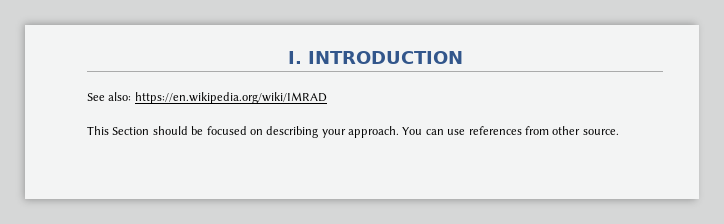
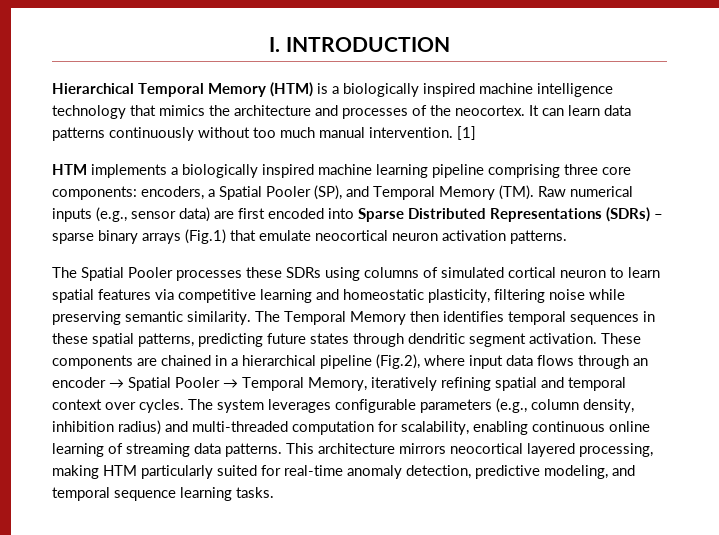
- See also: https://en.wikipedia.org/wiki/IMRAD
- This Section should be focused on describing your approach. You can use references from other source.
+ Hierarchical Temporal Memory (HTM) is a biologically inspired machine intelligence technology that mimics the architecture and processes of the neocortex. It can learn data patterns continuously without too much manual intervention. [1]
+ HTM implements a biologically inspired machine learning pipeline comprising three core components: encoders, a Spatial Pooler (SP), and Temporal Memory (TM). Raw numerical inputs (e.g., sensor data) are first encoded into Sparse Distributed Representations (SDRs) – sparse binary arrays (Fig.1) that emulate neocortical neuron activation patterns.
+ The Spatial Pooler processes these SDRs using columns of simulated cortical neuron to learn spatial features via competitive learning and homeostatic plasticity, filtering noise while preserving semantic similarity. The Temporal Memory then identifies temporal sequences in these spatial patterns, predicting future states through dendritic segment activation. These components are chained in a hierarchical pipeline (Fig.2), where input data flows through an encoder → Spatial Pooler → Temporal Memory, iteratively refining spatial and temporal context over cycles. The system leverages configurable parameters (e.g., column density, inhibition radius) and multi-threaded computation for scalability, enabling continuous online learning of streaming data patterns. This architecture mirrors neocortical layered processing, making HTM particularly suited for real-time anomaly detection, predictive modeling, and temporal sequence learning tasks.

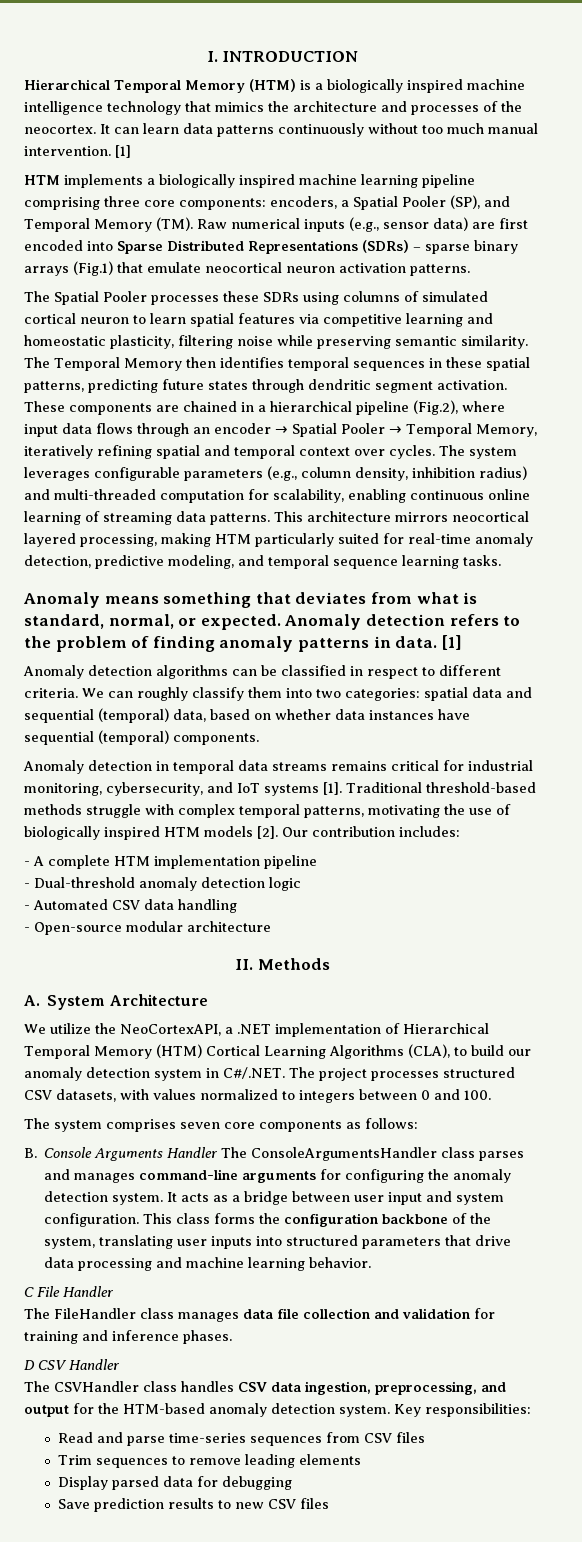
+ Anomaly means something that deviates from what is standard, normal, or expected. Anomaly detection refers to the problem of finding anomaly patterns in data. [1]
+ Anomaly detection algorithms can be classified in respect to different criteria. We can roughly classify them into two categories: spatial data and sequential (temporal) data, based on whether data instances have sequential (temporal) components.
+ Anomaly detection in temporal data streams remains critical for industrial monitoring, cybersecurity, and IoT systems [1]. Traditional threshold-based methods struggle with complex temporal patterns, motivating the use of biologically inspired HTM models [2]. Our contribution includes:
+ - A complete HTM implementation pipeline
+ - Dual-threshold anomaly detection logic
+ - Automated CSV data handling
+ - Open-source modular architecture
+ II. Methods
+ A. System Architecture
+ We utilize the NeoCortexAPI, a .NET implementation of Hierarchical Temporal Memory (HTM) Cortical Learning Algorithms (CLA), to build our anomaly detection system in C#/.NET. The project processes structured CSV datasets, with values normalized to integers between 0 and 100.
+ The system comprises seven core components as follows:
+ B. Console Arguments Handler The ConsoleArgumentsHandler class parses and manages command-line arguments for configuring the anomaly detection system. It acts as a bridge between user input and system configuration. This class forms the configuration backbone of the system, translating user inputs into structured parameters that drive data processing and machine learning behavior.
+ C File Handler
+ The FileHandler class manages data file collection and validation for training and inference phases.
+ D CSV Handler
+ The CSVHandler class handles CSV data ingestion, preprocessing, and output for the HTM-based anomaly detection system. Key responsibilities:
+ Read and parse time-series sequences from CSV files
+ Trim sequences to remove leading elements
+ Display parsed data for debugging
+ Save prediction results to new CSV files

